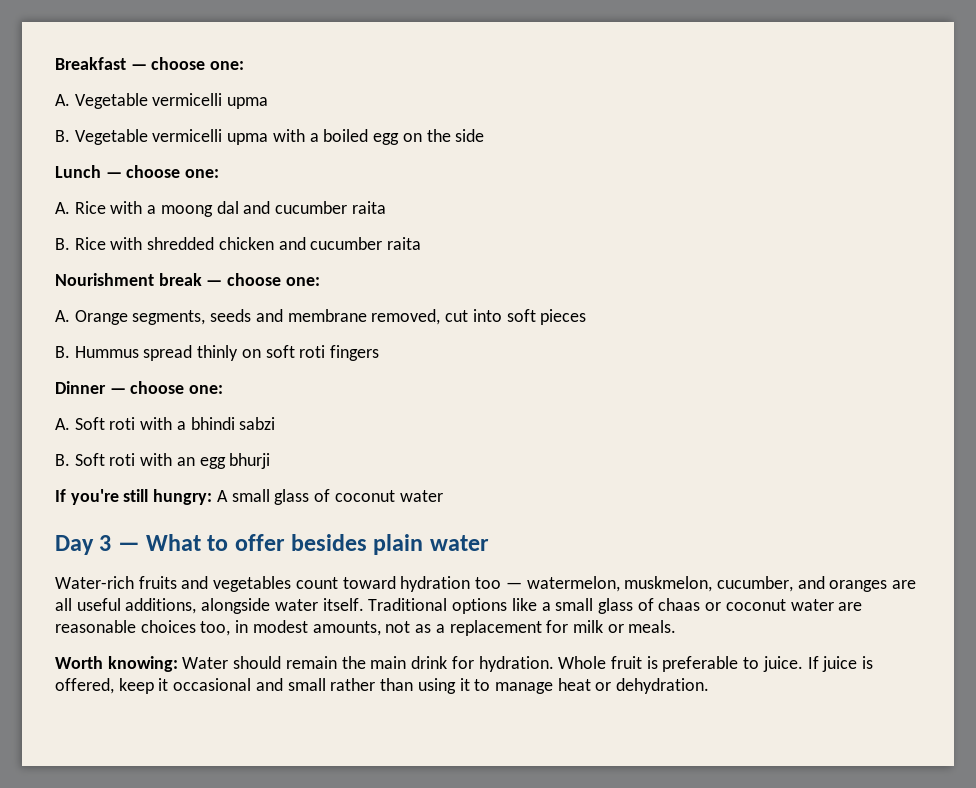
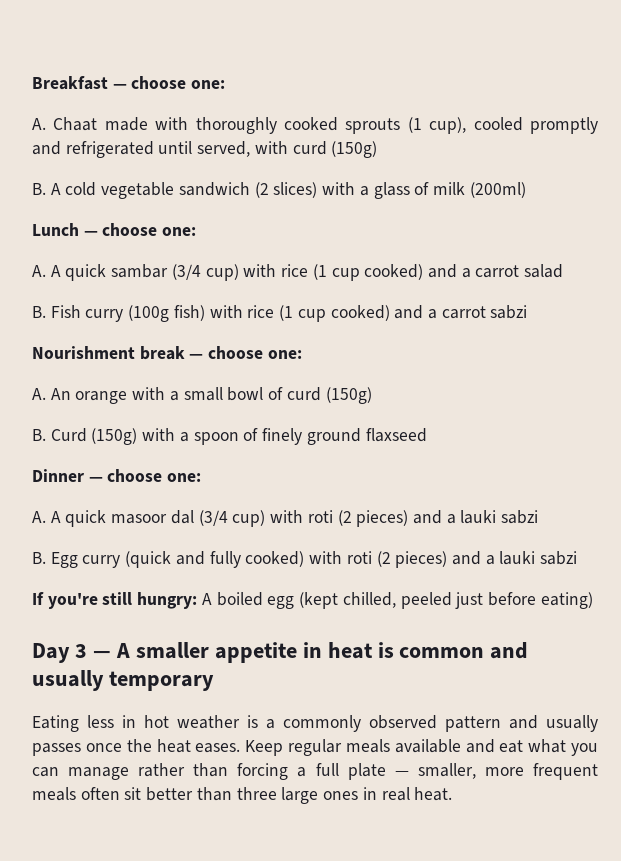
- A. Vegetable vermicelli upma
- B. Vegetable vermicelli upma with a boiled egg on the side
+ A. Chaat made with thoroughly cooked sprouts (1 cup), cooled promptly and refrigerated until served, with curd (150g)
+ B. A cold vegetable sandwich (2 slices) with a glass of milk (200ml)
- A. Rice with a moong dal and cucumber raita
- B. Rice with shredded chicken and cucumber raita
+ A. A quick sambar (3/4 cup) with rice (1 cup cooked) and a carrot salad
+ B. Fish curry (100g fish) with rice (1 cup cooked) and a carrot sabzi
- A. Orange segments, seeds and membrane removed, cut into soft pieces
- B. Hummus spread thinly on soft roti fingers
+ A. An orange with a small bowl of curd (150g)
+ B. Curd (150g) with a spoon of finely ground flaxseed
- A. Soft roti with a bhindi sabzi
- B. Soft roti with an egg bhurji
+ A. A quick masoor dal (3/4 cup) with roti (2 pieces) and a lauki sabzi
+ B. Egg curry (quick and fully cooked) with roti (2 pieces) and a lauki sabzi
- If you're still hungry: A small glass of coconut water
- Day 3 — What to offer besides plain water
- Water-rich fruits and vegetables count toward hydration too — watermelon, muskmelon, cucumber, and oranges are all useful additions, alongside water itself. Traditional options like a small glass of chaas or coconut water are reasonable choices too, in modest amounts, not as a replacement for milk or meals.
- Worth knowing: Water should remain the main drink for hydration. Whole fruit is preferable to juice. If juice is offered, keep it occasional and small rather than using it to manage heat or dehydration.
+ If you're still hungry: A boiled egg (kept chilled, peeled just before eating)
+ Day 3 — A smaller appetite in heat is common and usually temporary
+ Eating less in hot weather is a commonly observed pattern and usually passes once the heat eases. Keep regular meals available and eat what you can manage rather than forcing a full plate — smaller, more frequent meals often sit better than three large ones in real heat.

